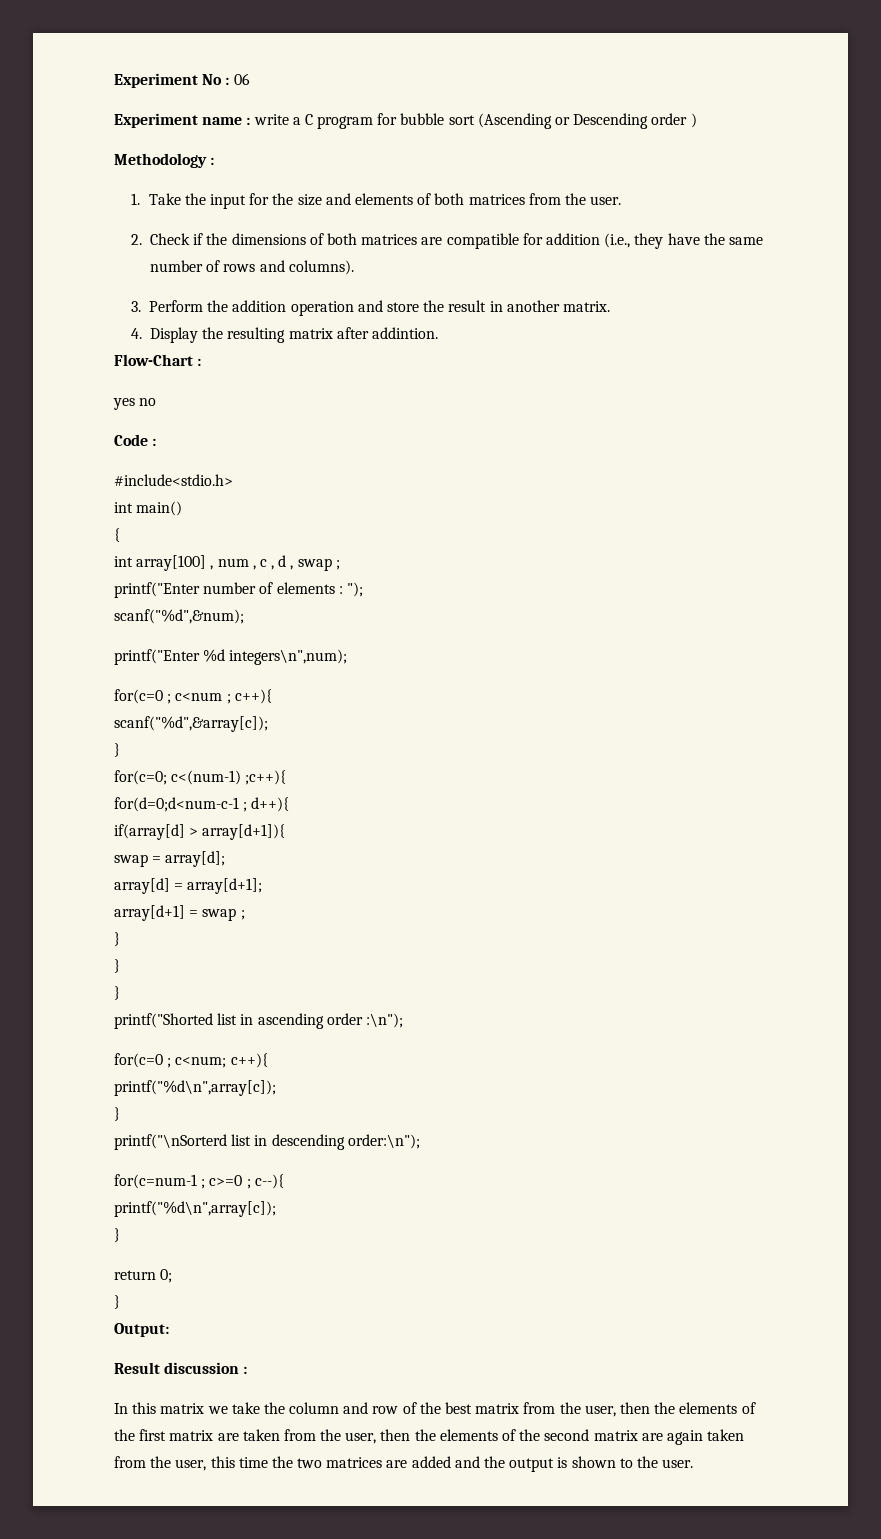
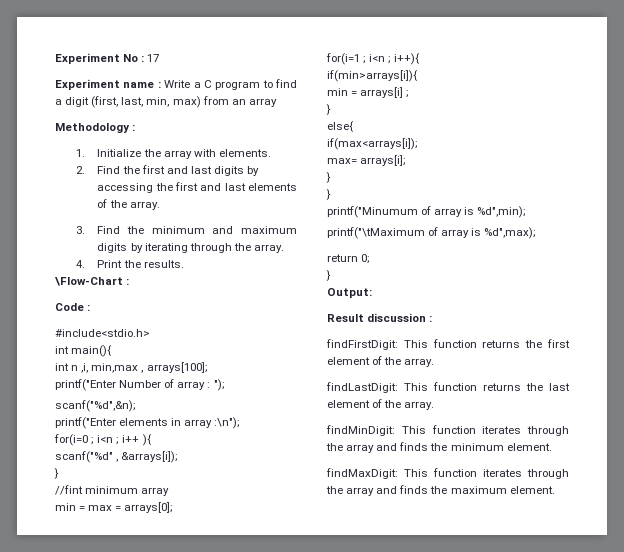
- Experiment No : 06
+ Experiment No : 17
- Experiment name : write a C program for bubble sort (Ascending or Descending order )
+ Experiment name : Write a C program to find a digit (first, last, min, max) from an array
  Methodology :
- 1. Take the input for the size and elements of both matrices from the user.
- 2. Check if the dimensions of both matrices are compatible for addition (i.e., they have the same number of rows and columns).
- 3. Perform the addition operation and store the result in another matrix.
- 4. Display the resulting matrix after addintion.
- Flow-Chart :
- yes no
+ 1. Initialize the array with elements.
+ 2. Find the first and last digits by accessing the first and last elements of the array.
+ 3. Find the minimum and maximum digits by iterating through the array.
+ 4. Print the results.
+ \Flow-Chart :
- int main()
- {
- int array[100] , num , c , d , swap ;
- printf("Enter number of elements : ");
+ int main(){
+ int n ,i, min,max , arrays[100];
+ printf("Enter Number of array : ");
- scanf("%d",&num);
- printf("Enter %d integers\n",num);
- for(c=0 ; c<num ; c++){
- scanf("%d",&array[c]);
+ scanf("%d",&n);
+ printf("Enter elements in array :\n");
+ for(i=0 ; i<n ; i++ ){
+ scanf("%d" , &arrays[i]);
  }
- for(c=0; c<(num-1) ;c++){
- for(d=0;d<num-c-1 ; d++){
- if(array[d] > array[d+1]){
- swap = array[d];
- array[d] = array[d+1];
- array[d+1] = swap ;
+ //fint minimum array
+ min = max = arrays[0];
+ for(i=1 ; i<n ; i++){
+ if(min>arrays[i]){
+ min = arrays[i] ;
+ }
+ else{
+ if(max<arrays[i]);
+ max= arrays[i];
  }
  }
- }
- printf("Shorted list in ascending order :\n");
- for(c=0 ; c<num; c++){
- printf("%d\n",array[c]);
- }
- printf("\nSorterd list in descending order:\n");
- for(c=num-1 ; c>=0 ; c--){
- printf("%d\n",array[c]);
- }
+ printf("Minumum of array is %d",min);
+ printf("\tMaximum of array is %d",max);
- In this matrix we take the column and row of the best matrix from the user, then the elements of the first matrix are taken from the user, then the elements of the second matrix are again taken from the user, this time the two matrices are added and the output is shown to the user.
+ findFirstDigit: This function returns the first element of the array.
+ findLastDigit: This function returns the last element of the array.
+ findMinDigit: This function iterates through the array and finds the minimum element.
+ findMaxDigit: This function iterates through the array and finds the maximum element.

